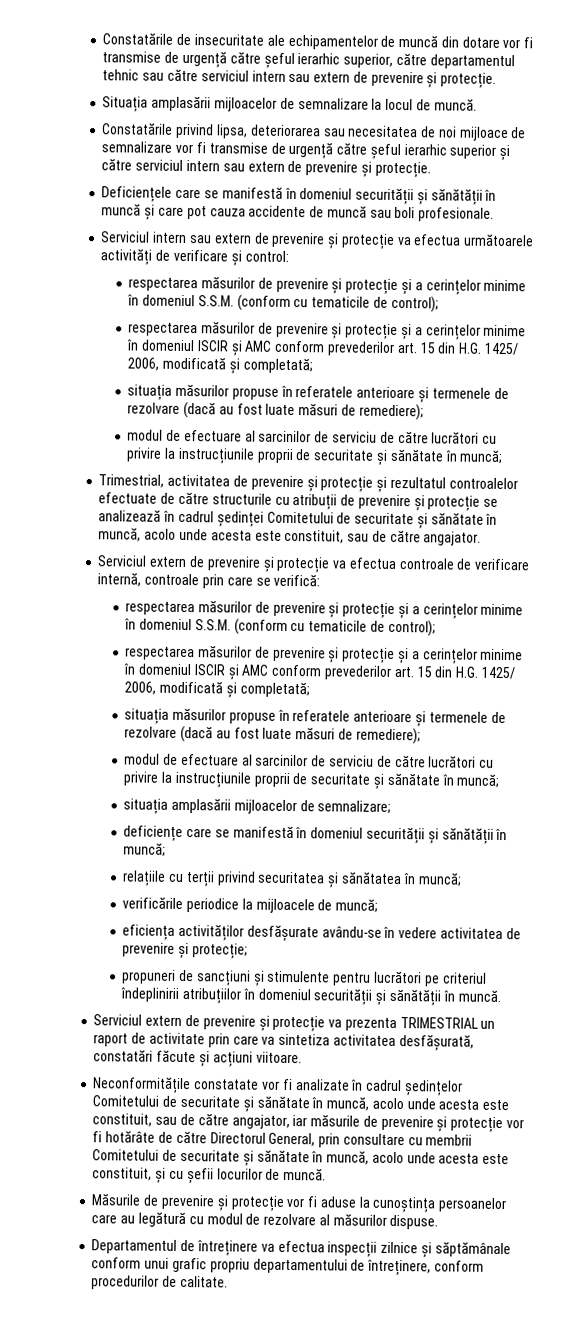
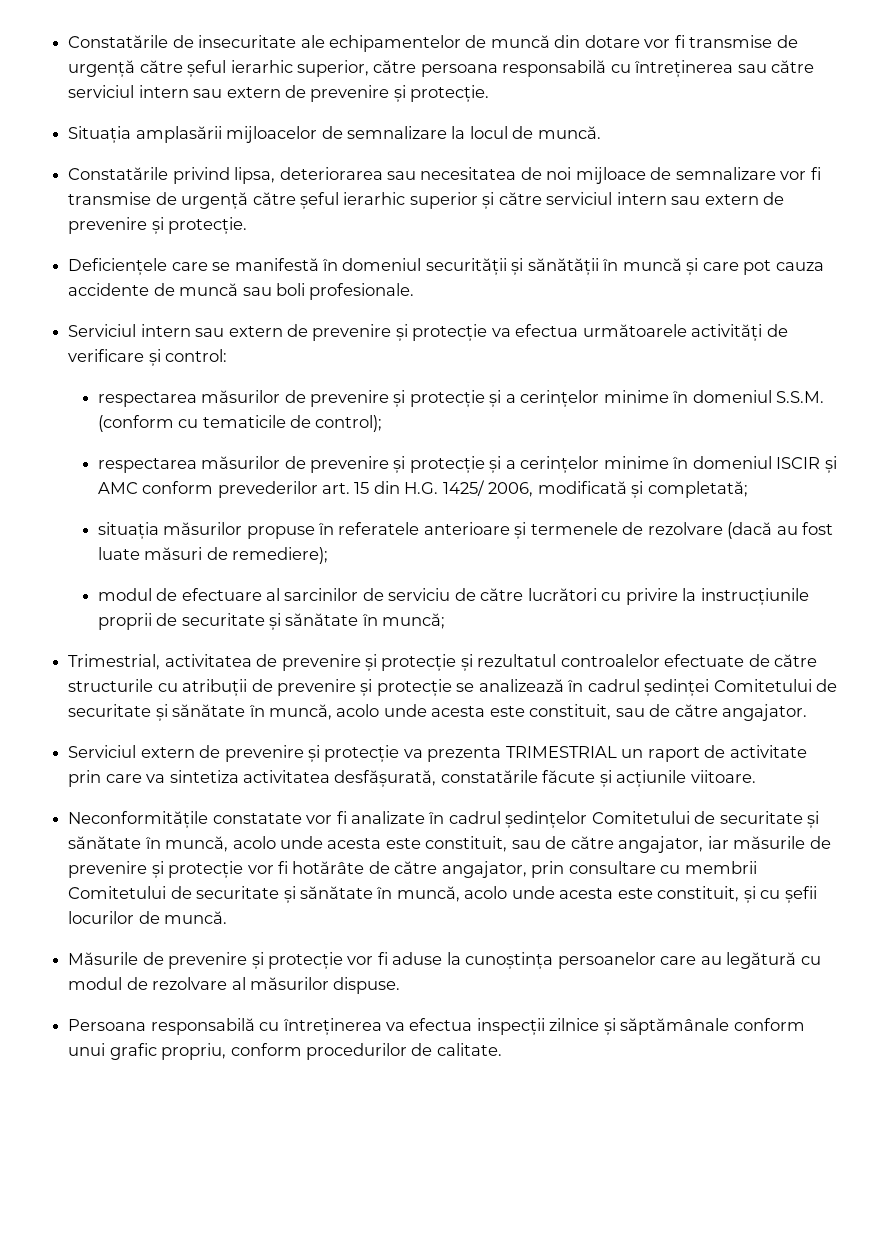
- Constatările de insecuritate ale echipamentelor de muncă din dotare vor fi transmise de urgență către șeful ierarhic superior, către departamentul tehnic sau către serviciul intern sau extern de prevenire și protecție.
+ Constatările de insecuritate ale echipamentelor de muncă din dotare vor fi transmise de urgență către șeful ierarhic superior, către persoana responsabilă cu întreținerea sau către serviciul intern sau extern de prevenire și protecție.
- Serviciul extern de prevenire și protecție va efectua controale de verificare internă, controale prin care se verifică:
- respectarea măsurilor de prevenire și protecție și a cerințelor minime în domeniul S.S.M. (conform cu tematicile de control);
- respectarea măsurilor de prevenire și protecție și a cerințelor minime în domeniul ISCIR și AMC conform prevederilor art. 15 din H.G. 1425/ 2006, modificată și completată;
- situația măsurilor propuse în referatele anterioare și termenele de rezolvare (dacă au fost luate măsuri de remediere);
- modul de efectuare al sarcinilor de serviciu de către lucrători cu privire la instrucțiunile proprii de securitate și sănătate în muncă;
- situația amplasării mijloacelor de semnalizare;
- deficiențe care se manifestă în domeniul securității și sănătății în muncă;
- relațiile cu terții privind securitatea și sănătatea în muncă;
- verificările periodice la mijloacele de muncă;
- eficiența activităților desfășurate avându-se în vedere activitatea de prevenire și protecție;
- propuneri de sancțiuni și stimulente pentru lucrători pe criteriul îndeplinirii atribuțiilor în domeniul securității și sănătății în muncă.
- Serviciul extern de prevenire și protecție va prezenta TRIMESTRIAL un raport de activitate prin care va sintetiza activitatea desfășurată, constatări făcute și acțiuni viitoare.
+ Serviciul extern de prevenire și protecție va prezenta TRIMESTRIAL un raport de activitate prin care va sintetiza activitatea desfășurată, constatările făcute și acțiunile viitoare.
- Neconformitățile constatate vor fi analizate în cadrul ședințelor Comitetului de securitate și sănătate în muncă, acolo unde acesta este constituit, sau de către angajator, iar măsurile de prevenire și protecție vor fi hotărâte de către Directorul General, prin consultare cu membrii Comitetului de securitate și sănătate în muncă, acolo unde acesta este constituit, și cu șefii locurilor de muncă.
+ Neconformitățile constatate vor fi analizate în cadrul ședințelor Comitetului de securitate și sănătate în muncă, acolo unde acesta este constituit, sau de către angajator, iar măsurile de prevenire și protecție vor fi hotărâte de către angajator, prin consultare cu membrii Comitetului de securitate și sănătate în muncă, acolo unde acesta este constituit, și cu șefii locurilor de muncă.
- Departamentul de întreținere va efectua inspecții zilnice și săptămânale conform unui grafic propriu departamentului de întreținere, conform procedurilor de calitate.
+ Persoana responsabilă cu întreținerea va efectua inspecții zilnice și săptămânale conform unui grafic propriu, conform procedurilor de calitate.

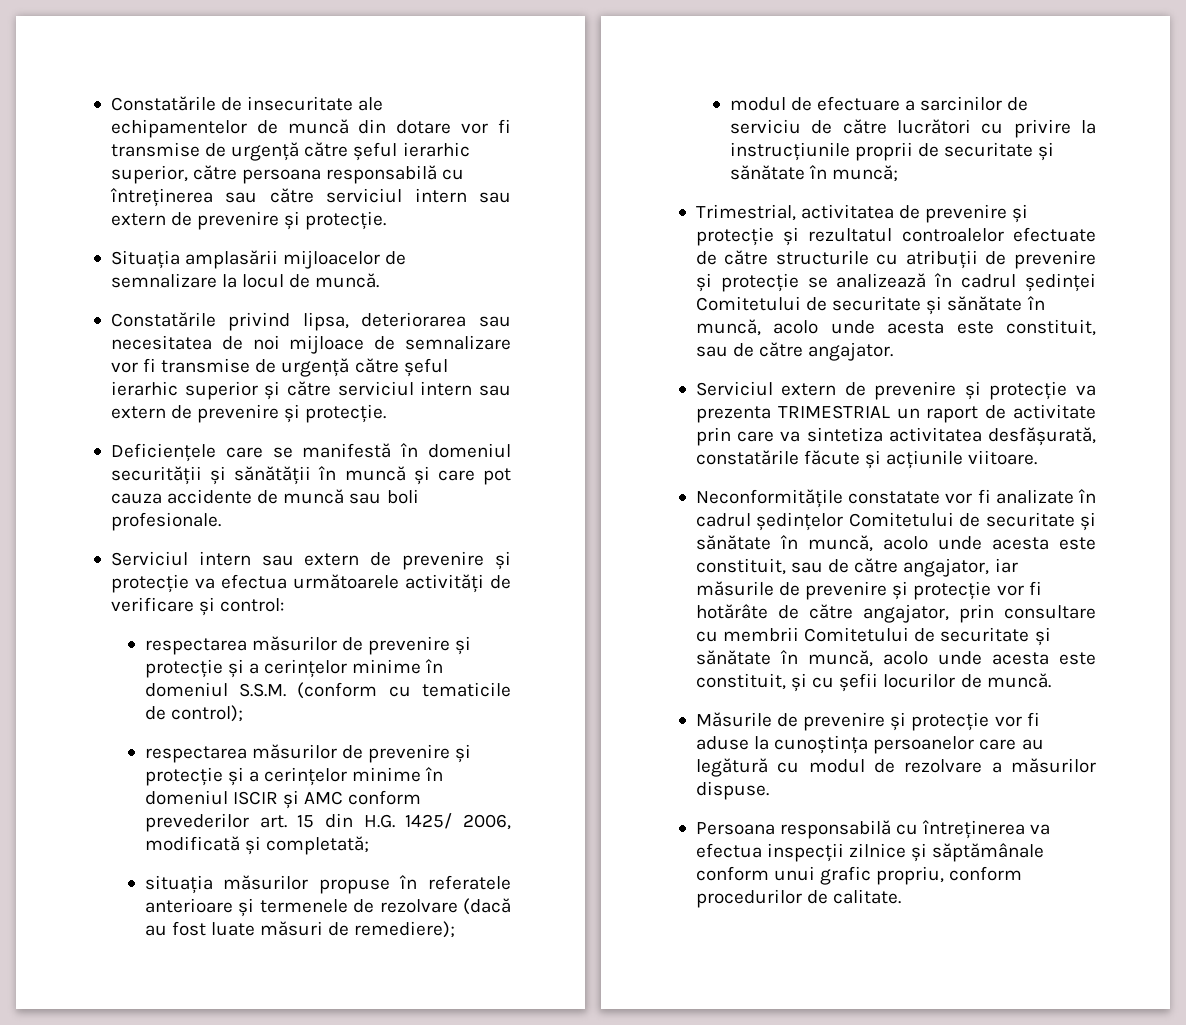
- modul de efectuare al sarcinilor de serviciu de către lucrători cu privire la instrucțiunile proprii de securitate și sănătate în muncă;
+ modul de efectuare a sarcinilor de serviciu de către lucrători cu privire la instrucțiunile proprii de securitate și sănătate în muncă;
- Măsurile de prevenire și protecție vor fi aduse la cunoștința persoanelor care au legătură cu modul de rezolvare al măsurilor dispuse.
+ Măsurile de prevenire și protecție vor fi aduse la cunoștința persoanelor care au legătură cu modul de rezolvare a măsurilor dispuse.

